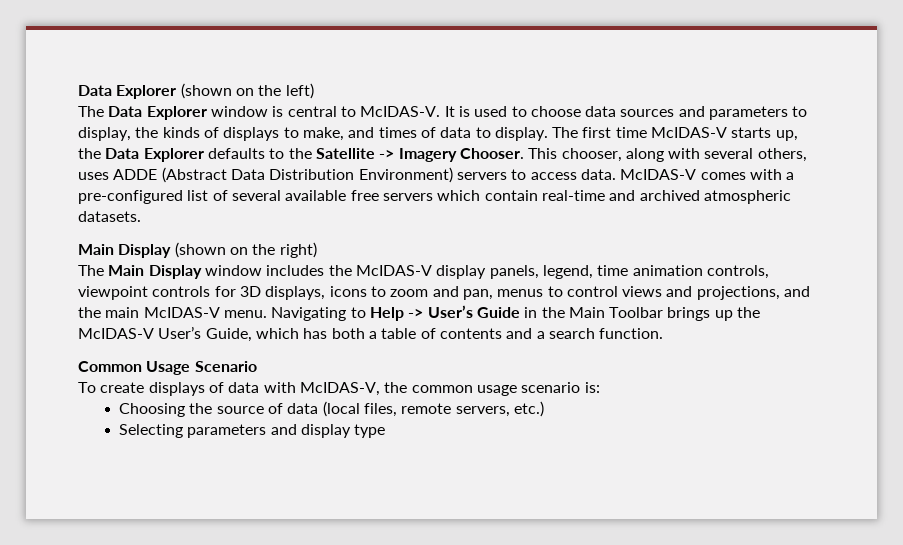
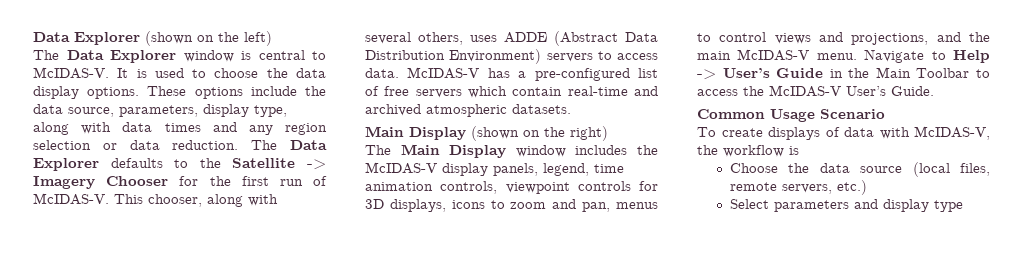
- It is used to choose data sources and parameters to display, the kinds of displays to make, and times of data to display. The first time McIDAS-V starts up, the Data Explorer defaults to the Satellite -> Imagery Chooser.
+ It is used to choose the data display options. These options include the data source, parameters, display type, along with data times and any region selection or data reduction. The Data Explorer defaults to the Satellite -> Imagery Chooser for the first run of McIDAS-V.
- McIDAS-V comes with a pre-configured list of several available free servers which contain real-time and archived atmospheric datasets.
+ McIDAS-V has a pre-configured list of free servers which contain real-time and archived atmospheric datasets.
- Navigating to Help -> User’s Guide in the Main Toolbar brings up the McIDAS-V User’s Guide, which has both a table of contents and a search function.
+ Navigate to Help -> User’s Guide in the Main Toolbar to access the McIDAS-V User’s Guide.
- To create displays of data with McIDAS-V, the common usage scenario is:
- Choosing the source of data (local files, remote servers, etc.)
+ To create displays of data with McIDAS-V, the workflow is
+ Choose the data source (local files, remote servers, etc.)
- Selecting parameters and display type
+ Select parameters and display type

